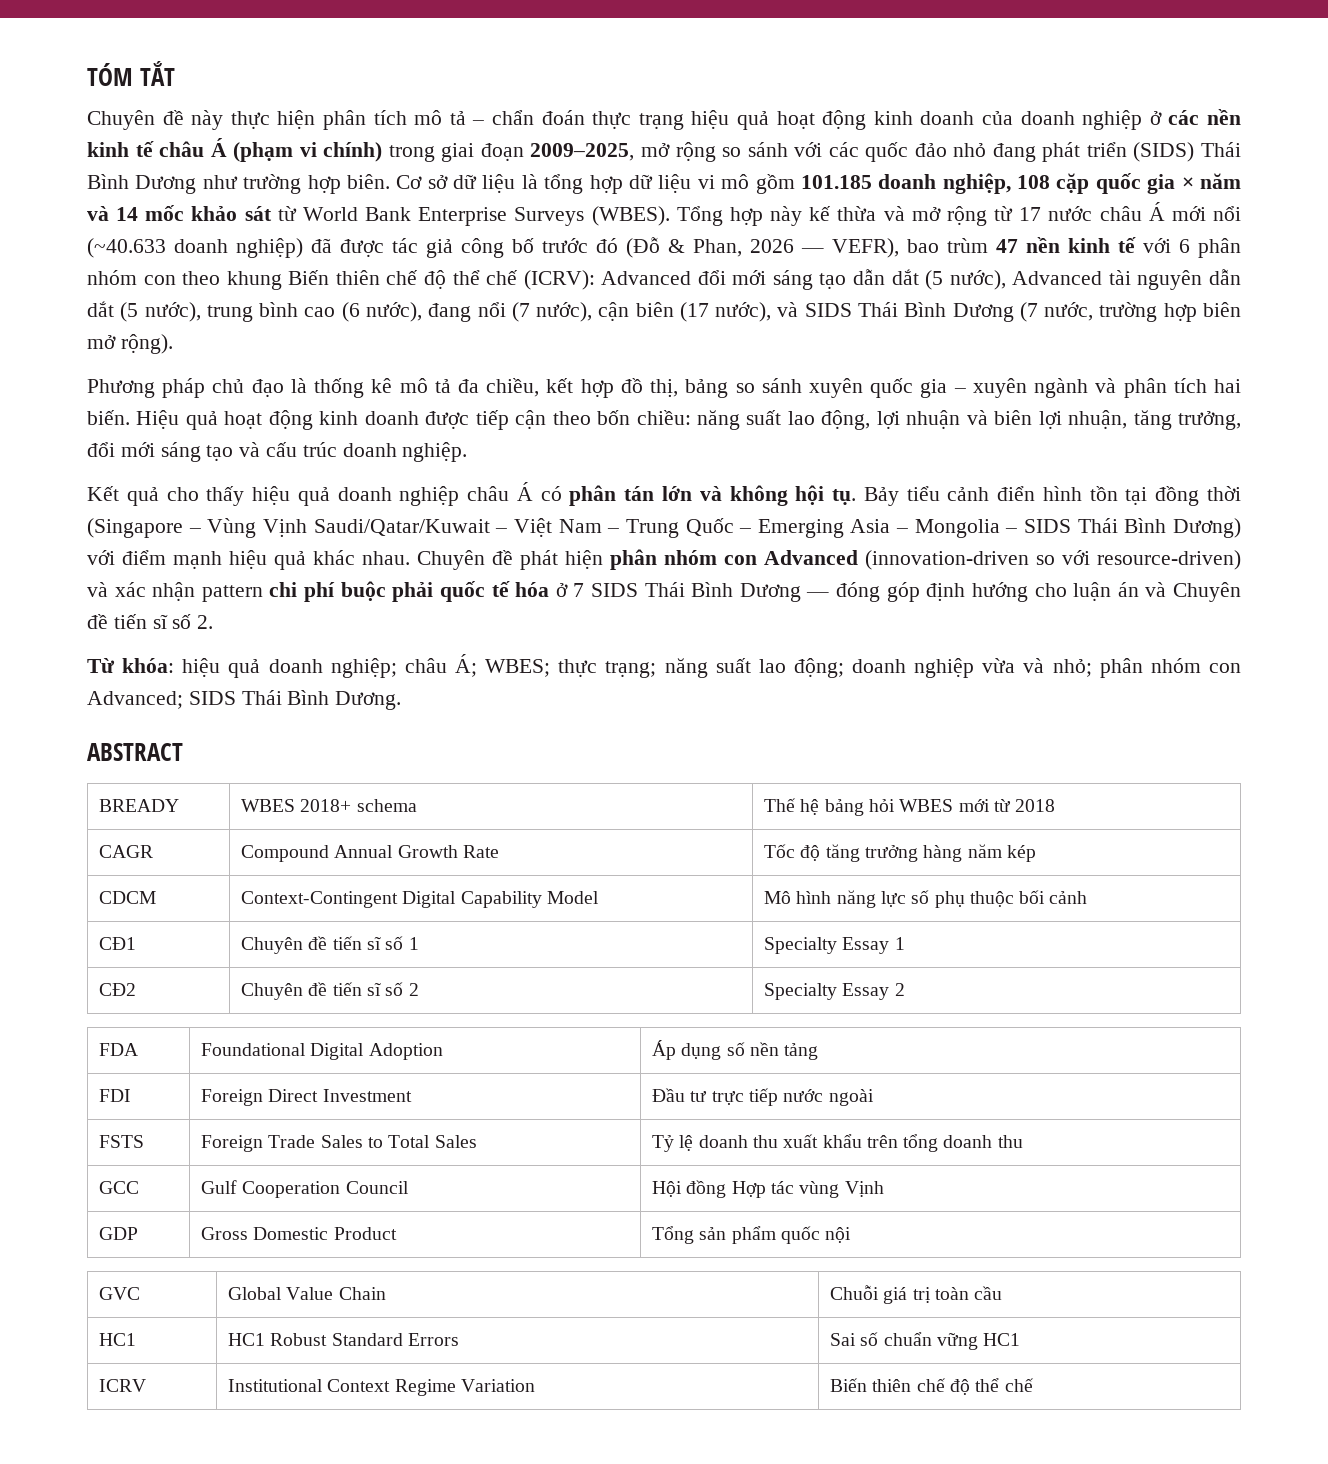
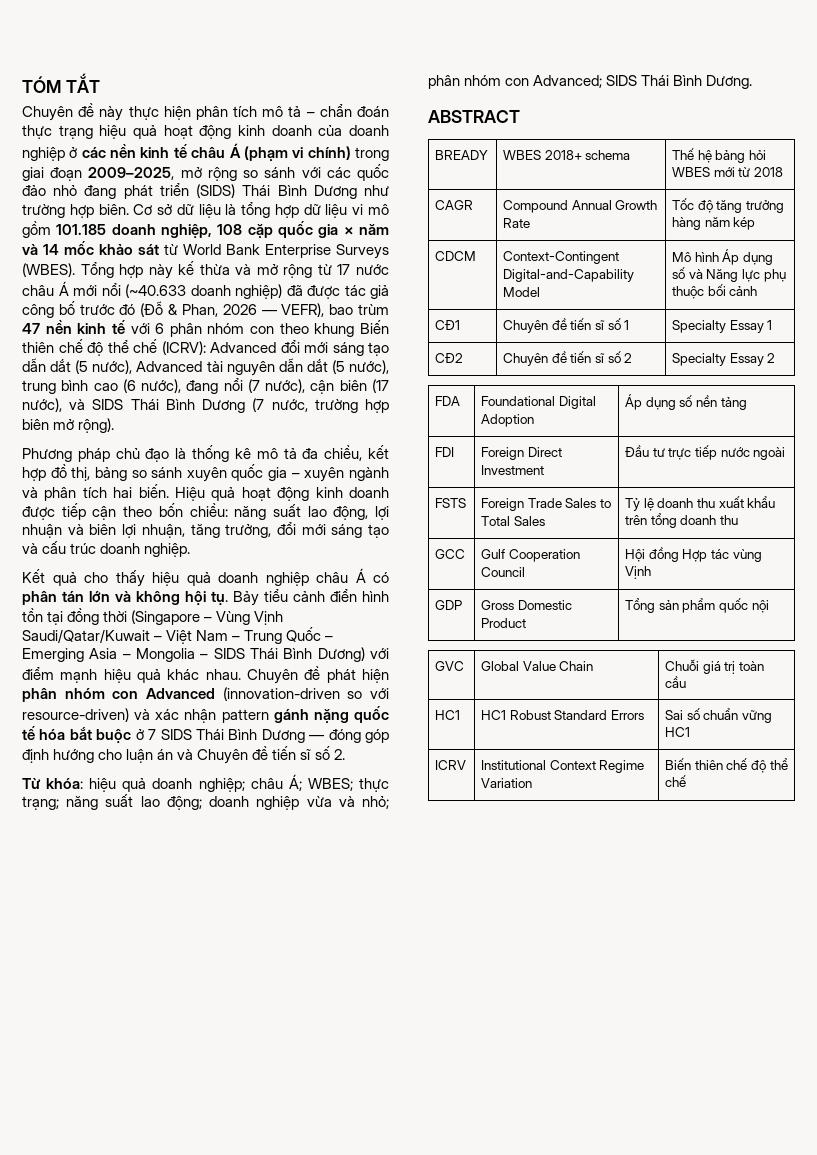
- Chuyên đề phát hiện phân nhóm con Advanced (innovation-driven so với resource-driven) và xác nhận pattern chi phí buộc phải quốc tế hóa ở 7 SIDS Thái Bình Dương — đóng góp định hướng cho luận án và Chuyên đề tiến sĩ số 2.
+ Chuyên đề phát hiện phân nhóm con Advanced (innovation-driven so với resource-driven) và xác nhận pattern gánh nặng quốc tế hóa bắt buộc ở 7 SIDS Thái Bình Dương — đóng góp định hướng cho luận án và Chuyên đề tiến sĩ số 2.
- CDCM | Context-Contingent Digital Capability Model | Mô hình năng lực số phụ thuộc bối cảnh
+ CDCM | Context-Contingent Digital-and-Capability Model | Mô hình Áp dụng số và Năng lực phụ thuộc bối cảnh

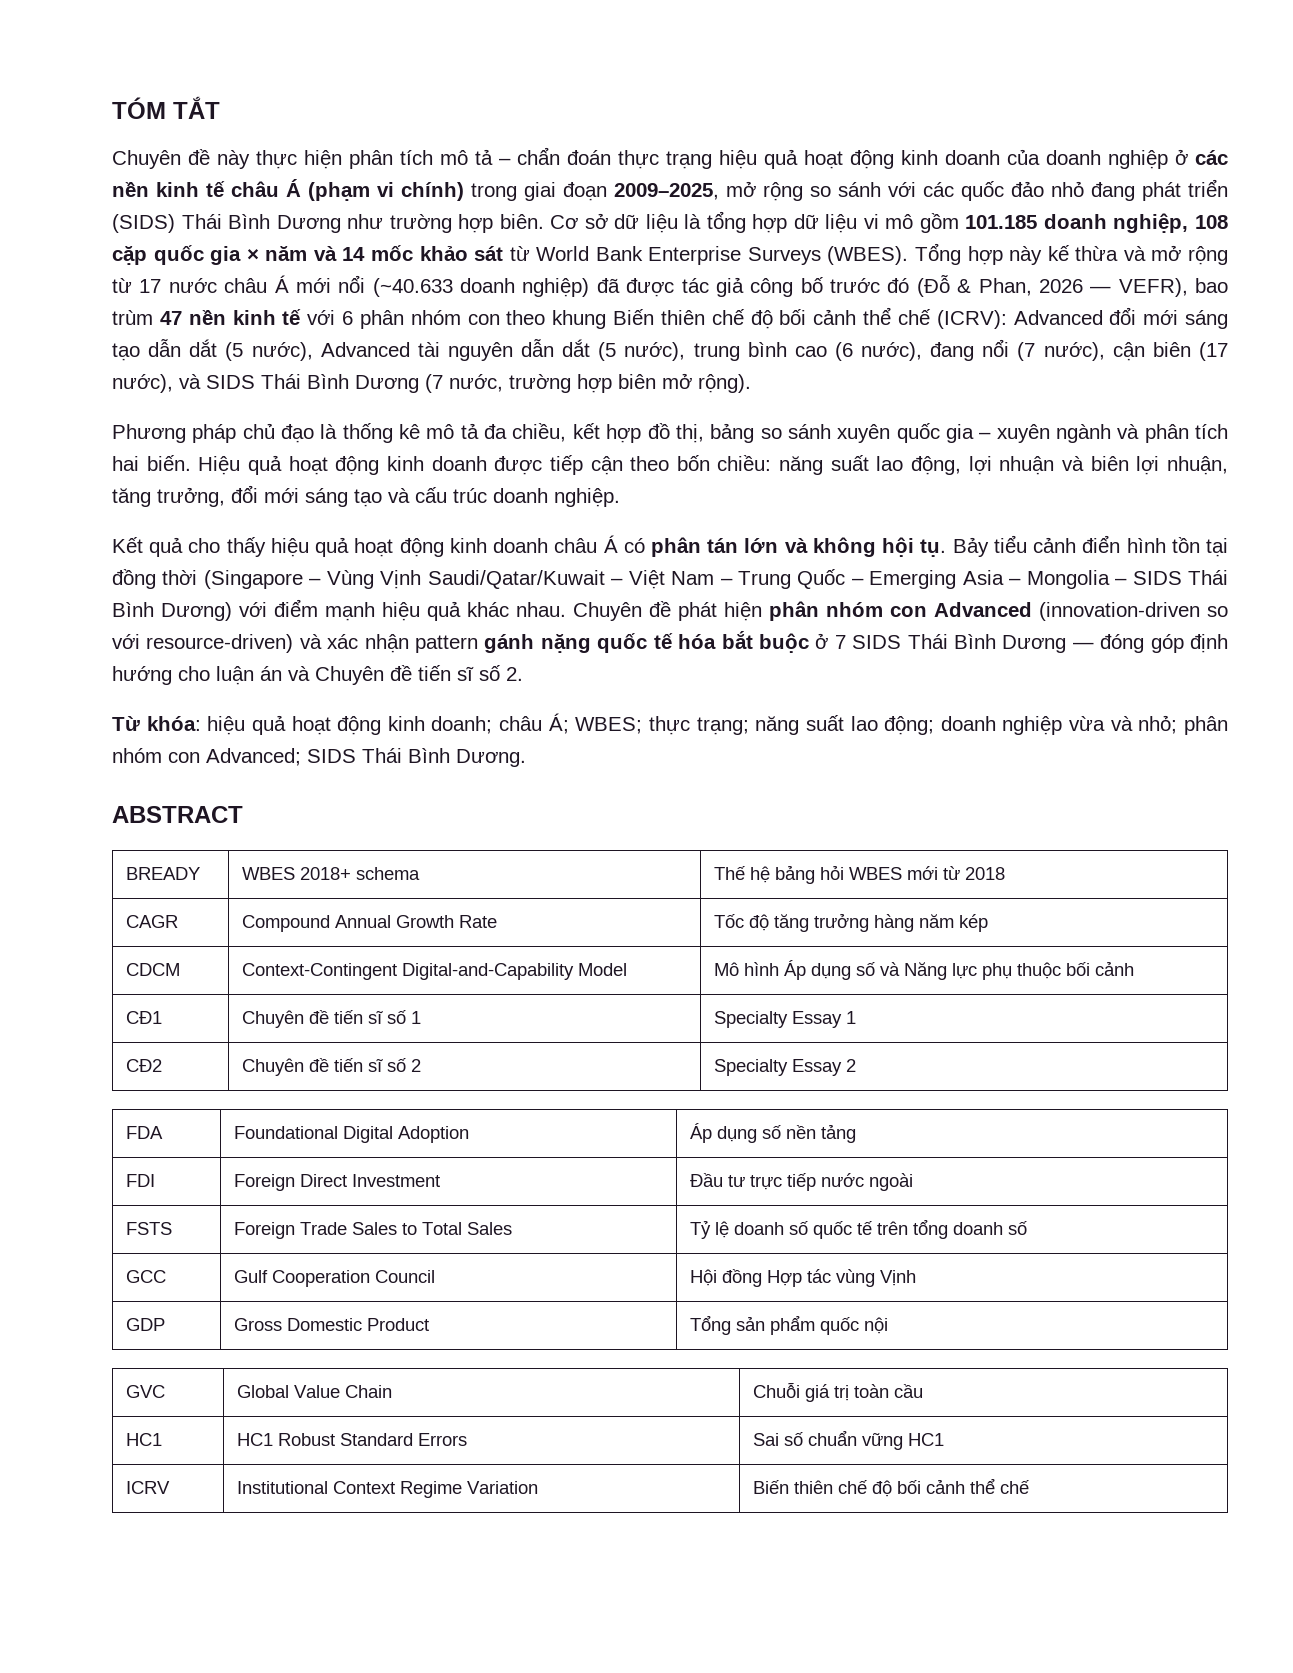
- Tổng hợp này kế thừa và mở rộng từ 17 nước châu Á mới nổi (~40.633 doanh nghiệp) đã được tác giả công bố trước đó (Đỗ & Phan, 2026 — VEFR), bao trùm 47 nền kinh tế với 6 phân nhóm con theo khung Biến thiên chế độ thể chế (ICRV):
+ Tổng hợp này kế thừa và mở rộng từ 17 nước châu Á mới nổi (~40.633 doanh nghiệp) đã được tác giả công bố trước đó (Đỗ & Phan, 2026 — VEFR), bao trùm 47 nền kinh tế với 6 phân nhóm con theo khung Biến thiên chế độ bối cảnh thể chế (ICRV):
- Kết quả cho thấy hiệu quả doanh nghiệp châu Á có phân tán lớn và không hội tụ.
+ Kết quả cho thấy hiệu quả hoạt động kinh doanh châu Á có phân tán lớn và không hội tụ.
- Từ khóa: hiệu quả doanh nghiệp; châu Á; WBES; thực trạng; năng suất lao động; doanh nghiệp vừa và nhỏ; phân nhóm con Advanced; SIDS Thái Bình Dương.
+ Từ khóa: hiệu quả hoạt động kinh doanh; châu Á; WBES; thực trạng; năng suất lao động; doanh nghiệp vừa và nhỏ; phân nhóm con Advanced; SIDS Thái Bình Dương.
- FSTS | Foreign Trade Sales to Total Sales | Tỷ lệ doanh thu xuất khẩu trên tổng doanh thu
+ FSTS | Foreign Trade Sales to Total Sales | Tỷ lệ doanh số quốc tế trên tổng doanh số
- ICRV | Institutional Context Regime Variation | Biến thiên chế độ thể chế
+ ICRV | Institutional Context Regime Variation | Biến thiên chế độ bối cảnh thể chế

